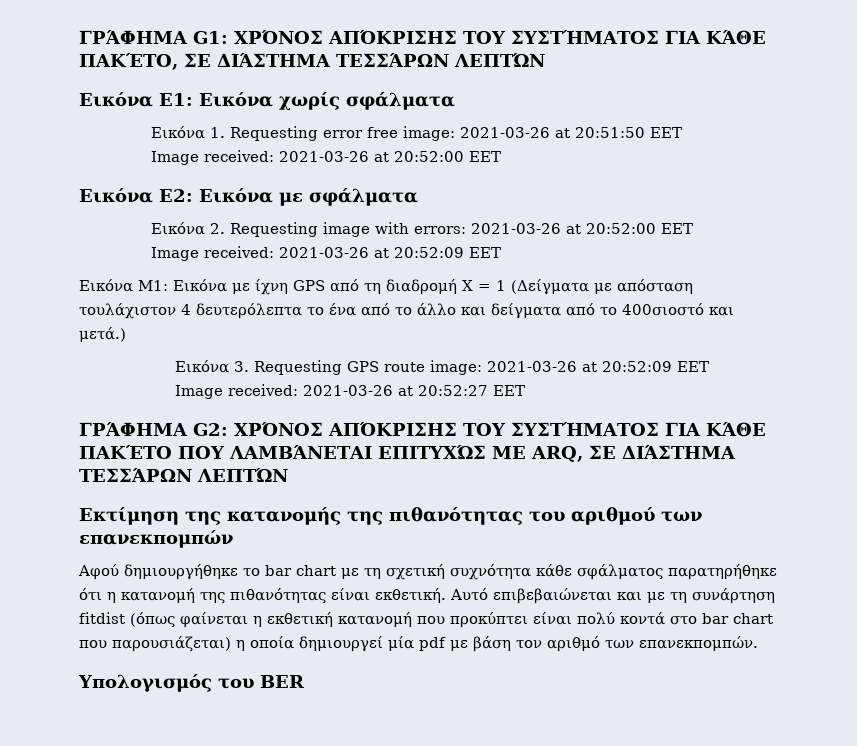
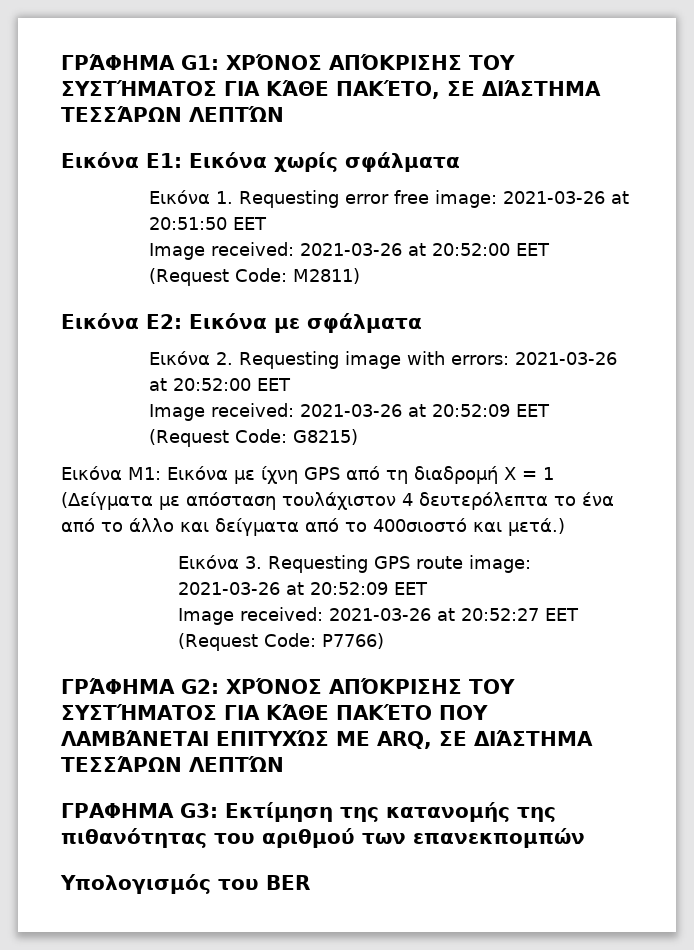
- Image received: 2021-03-26 at 20:52:00 EET
+ Image received: 2021-03-26 at 20:52:00 EET (Request Code: M2811)
- Image received: 2021-03-26 at 20:52:09 EET
+ Image received: 2021-03-26 at 20:52:09 EET (Request Code: G8215)
- Image received: 2021-03-26 at 20:52:27 EET
+ Image received: 2021-03-26 at 20:52:27 EET (Request Code: P7766)
- Εκτίμηση της κατανομής της πιθανότητας του αριθμού των επανεκπομπών
+ ΓΡΑΦΗΜΑ G3: Εκτίμηση της κατανομής της πιθανότητας του αριθμού των επανεκπομπών
- Αφού δημιουργήθηκε το bar chart με τη σχετική συχνότητα κάθε σφάλματος παρατηρήθηκε ότι η κατανομή της πιθανότητας είναι εκθετική. Αυτό επιβεβαιώνεται και με τη συνάρτηση fitdist (όπως φαίνεται η εκθετική κατανομή που προκύπτει είναι πολύ κοντά στο bar chart που παρουσιάζεται) η οποία δημιουργεί μία pdf με βάση τον αριθμό των επανεκπομπών.

